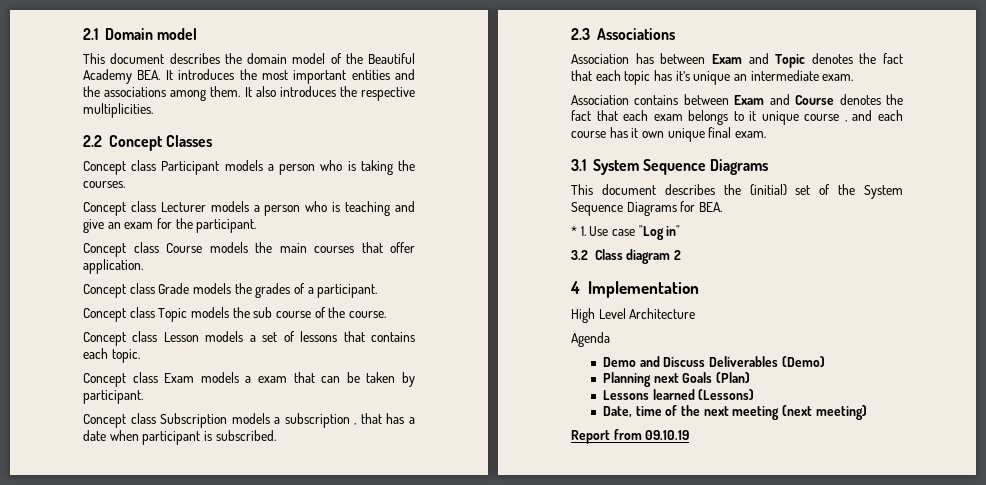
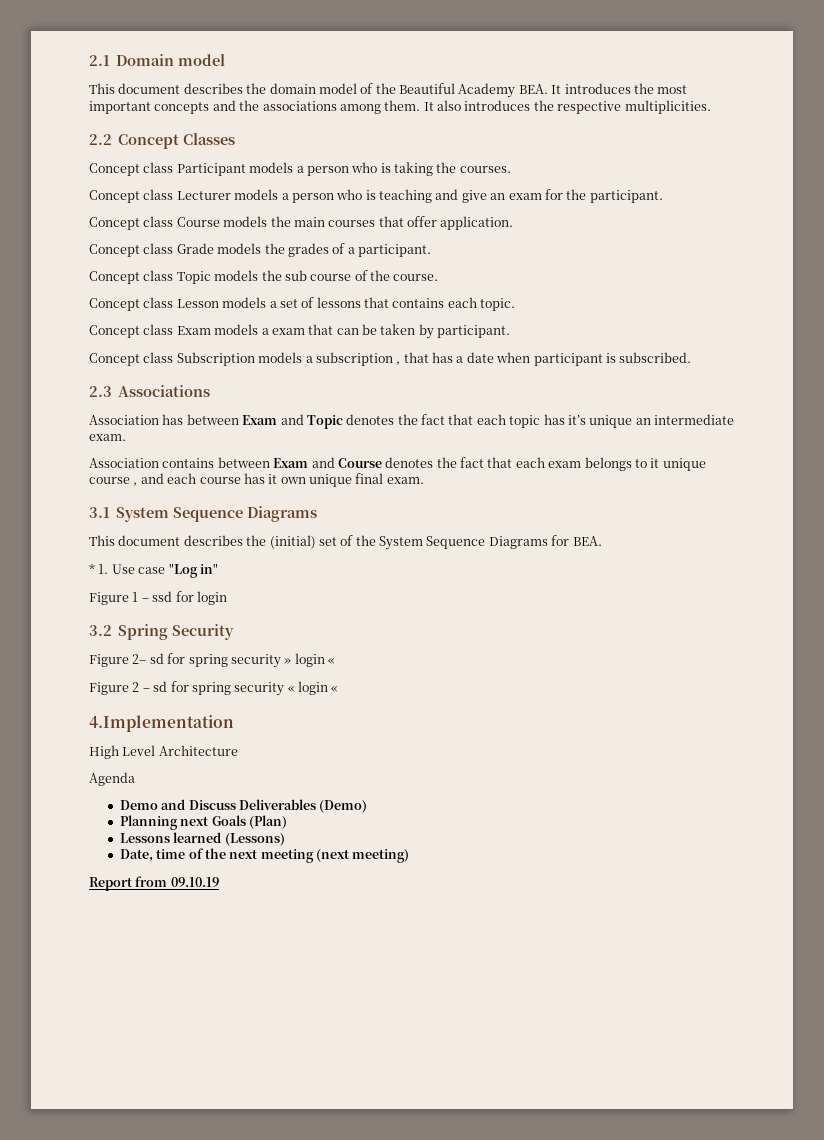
- This document describes the domain model of the Beautiful Academy BEA. It introduces the most important entities and the associations among them.
+ This document describes the domain model of the Beautiful Academy BEA. It introduces the most important concepts and the associations among them.
- 3.2 Class diagram 2
- 4 Implementation
+ Figure 1 – ssd for login
+ 3.2 Spring Security
+ Figure 2– sd for spring security » login «
+ Figure 2 – sd for spring security « login «
+ 4.Implementation

